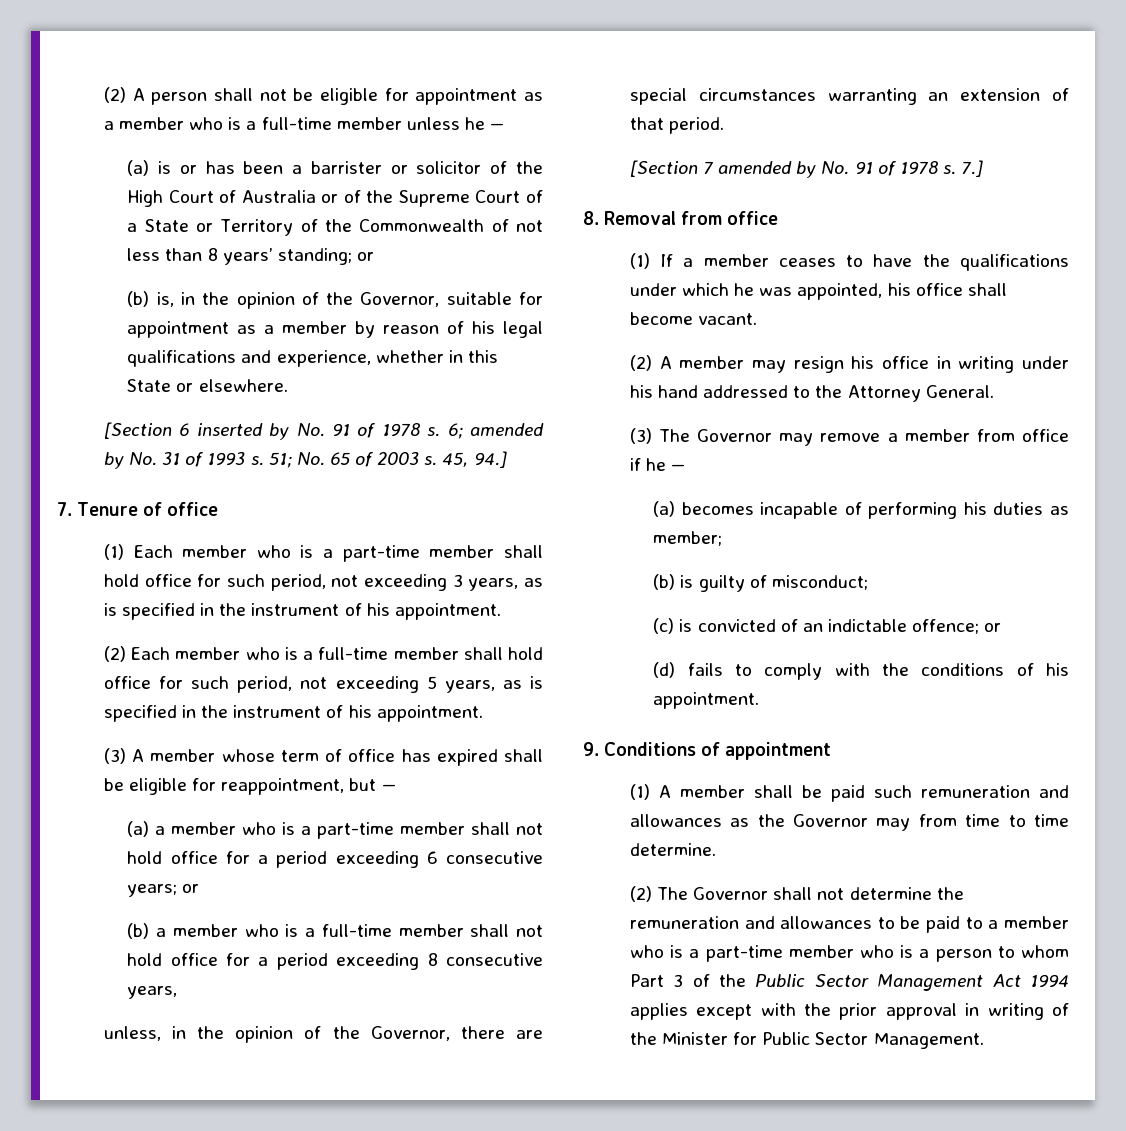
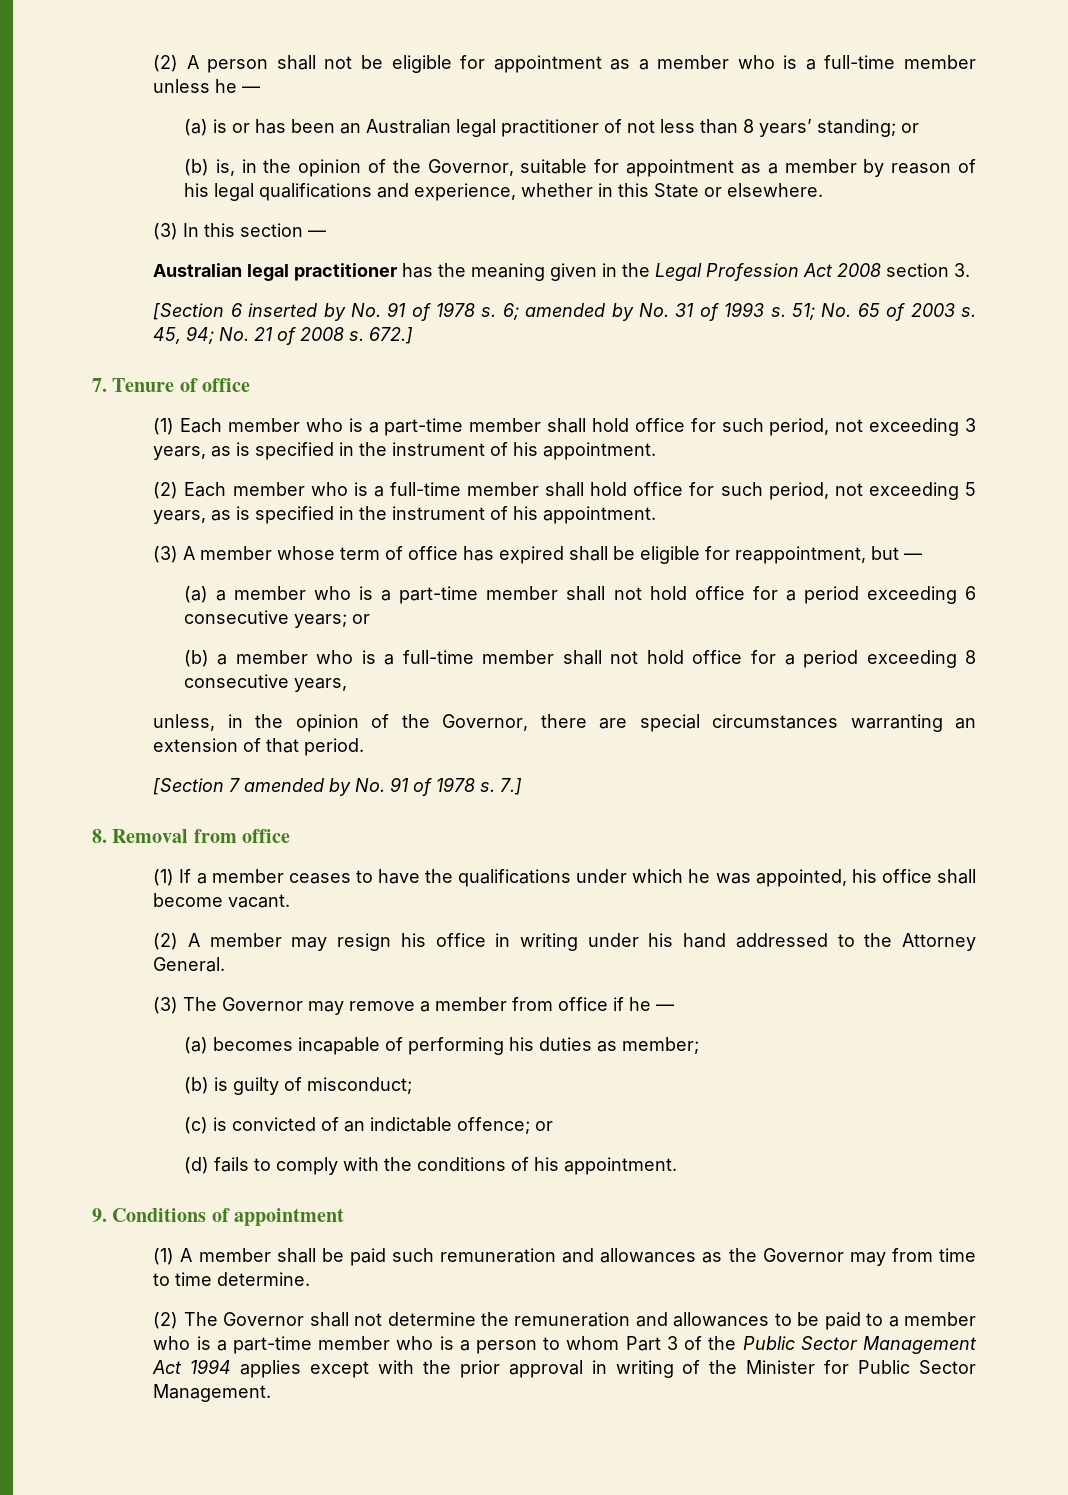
- (a) is or has been a barrister or solicitor of the High Court of Australia or of the Supreme Court of a State or Territory of the Commonwealth of not less than 8 years’ standing; or
+ (a) is or has been an Australian legal practitioner of not less than 8 years’ standing; or
+ (3) In this section —
+ Australian legal practitioner has the meaning given in the Legal Profession Act 2008 section 3.
- 45, 94.]
+ 45, 94; No. 21 of 2008 s. 672.]

